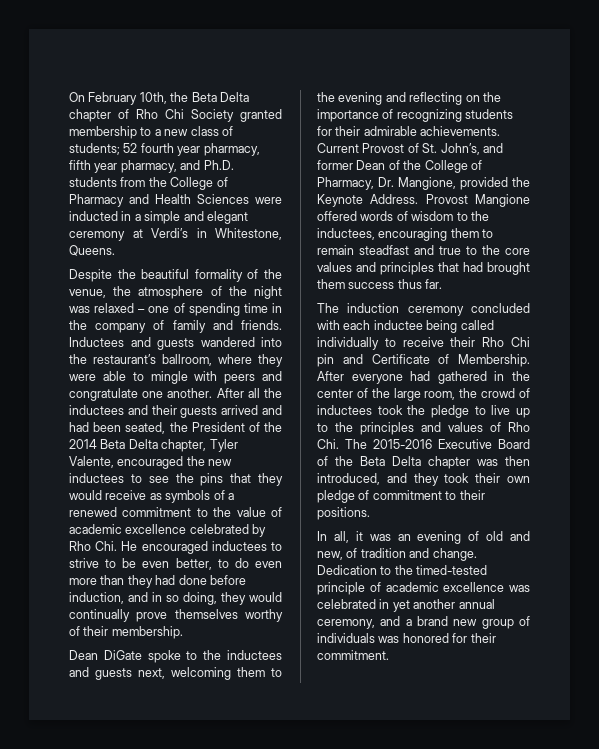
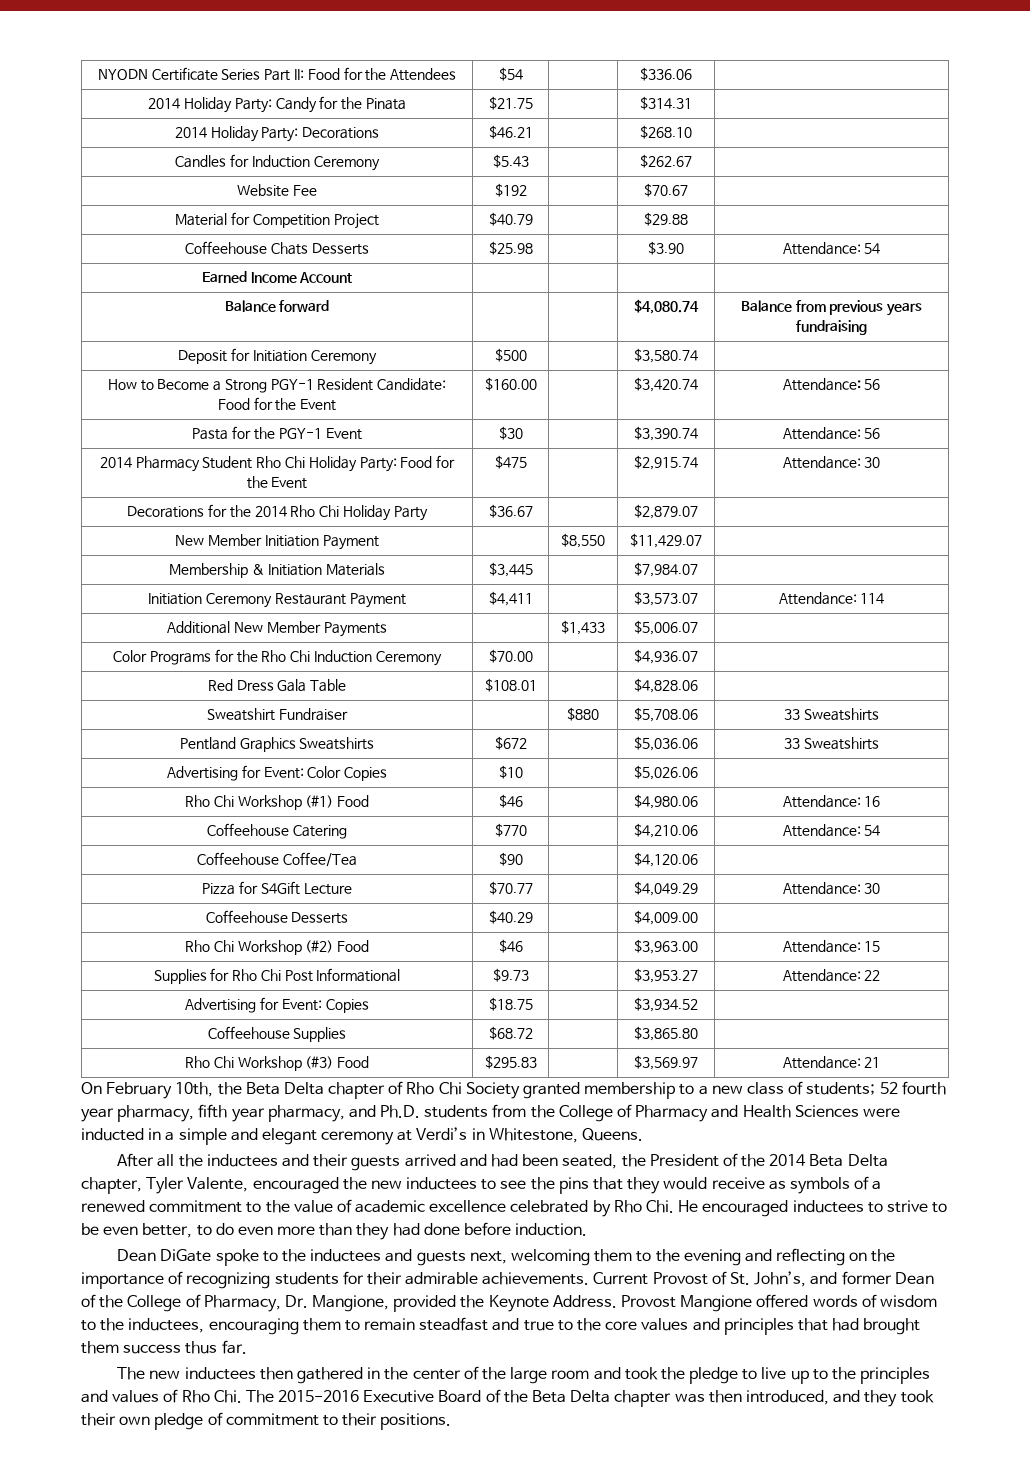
+ NYODN Certificate Series Part II: Food for the Attendees | $54 | | $336.06 |
+ 2014 Holiday Party: Candy for the Pinata | $21.75 | | $314.31 |
+ 2014 Holiday Party: Decorations | $46.21 | | $268.10 |
+ Candles for Induction Ceremony | $5.43 | | $262.67 |
+ Website Fee | $192 | | $70.67 |
+ Material for Competition Project | $40.79 | | $29.88 |
+ Coffeehouse Chats Desserts | $25.98 | | $3.90 | Attendance: 54
+ Earned Income Account | | | |
+ Balance forward | | | $4,080.74 | Balance from previous years fundraising
+ Deposit for Initiation Ceremony | $500 | | $3,580.74 |
+ How to Become a Strong PGY-1 Resident Candidate: Food for the Event | $160.00 | | $3,420.74 | Attendance: 56
+ Pasta for the PGY-1 Event | $30 | | $3,390.74 | Attendance: 56
+ 2014 Pharmacy Student Rho Chi Holiday Party: Food for the Event | $475 | | $2,915.74 | Attendance: 30
+ Decorations for the 2014 Rho Chi Holiday Party | $36.67 | | $2,879.07 |
+ New Member Initiation Payment | | $8,550 | $11,429.07 |
+ Membership & Initiation Materials | $3,445 | | $7,984.07 |
+ Initiation Ceremony Restaurant Payment | $4,411 | | $3,573.07 | Attendance: 114
+ Additional New Member Payments | | $1,433 | $5,006.07 |
+ Color Programs for the Rho Chi Induction Ceremony | $70.00 | | $4,936.07 |
+ Red Dress Gala Table | $108.01 | | $4,828.06 |
+ Sweatshirt Fundraiser | | $880 | $5,708.06 | 33 Sweatshirts
+ Pentland Graphics Sweatshirts | $672 | | $5,036.06 | 33 Sweatshirts
+ Advertising for Event: Color Copies | $10 | | $5,026.06 |
+ Rho Chi Workshop (#1) Food | $46 | | $4,980.06 | Attendance: 16
+ Coffeehouse Catering | $770 | | $4,210.06 | Attendance: 54
+ Coffeehouse Coffee/Tea | $90 | | $4,120.06 |
+ Pizza for S4Gift Lecture | $70.77 | | $4,049.29 | Attendance: 30
+ Coffeehouse Desserts | $40.29 | | $4,009.00 |
+ Rho Chi Workshop (#2) Food | $46 | | $3,963.00 | Attendance: 15
+ Supplies for Rho Chi Post Informational | $9.73 | | $3,953.27 | Attendance: 22
+ Advertising for Event: Copies | $18.75 | | $3,934.52 |
+ Coffeehouse Supplies | $68.72 | | $3,865.80 |
+ Rho Chi Workshop (#3) Food | $295.83 | | $3,569.97 | Attendance: 21
- Despite the beautiful formality of the venue, the atmosphere of the night was relaxed – one of spending time in the company of family and friends. Inductees and guests wandered into the restaurant’s ballroom, where they were able to mingle with peers and congratulate one another. After all the inductees and their guests arrived and had been seated, the President of the 2014 Beta Delta chapter, Tyler Valente, encouraged the new inductees to see the pins that they would receive as symbols of a renewed commitment to the value of academic excellence celebrated by Rho Chi. He encouraged inductees to strive to be even better, to do even more than they had done before induction, and in so doing, they would continually prove themselves worthy of their membership.
+ After all the inductees and their guests arrived and had been seated, the President of the 2014 Beta Delta chapter, Tyler Valente, encouraged the new inductees to see the pins that they would receive as symbols of a renewed commitment to the value of academic excellence celebrated by Rho Chi. He encouraged inductees to strive to be even better, to do even more than they had done before induction.
- The induction ceremony concluded with each inductee being called individually to receive their Rho Chi pin and Certificate of Membership. After everyone had gathered in the center of the large room, the crowd of inductees took the pledge to live up to the principles and values of Rho Chi. The 2015-2016 Executive Board of the Beta Delta chapter was then introduced, and they took their own pledge of commitment to their positions.
+ The new inductees then gathered in the center of the large room and took the pledge to live up to the principles and values of Rho Chi. The 2015-2016 Executive Board of the Beta Delta chapter was then introduced, and they took their own pledge of commitment to their positions.
- In all, it was an evening of old and new, of tradition and change. Dedication to the timed-tested principle of academic excellence was celebrated in yet another annual ceremony, and a brand new group of individuals was honored for their commitment.

